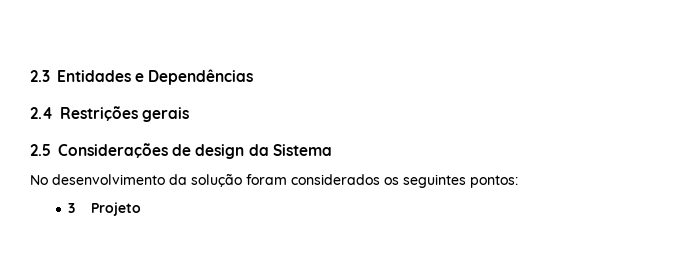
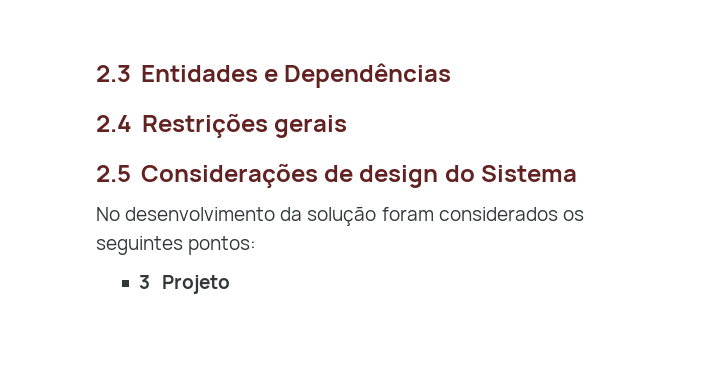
- 2.5 Considerações de design da Sistema
+ 2.5 Considerações de design do Sistema

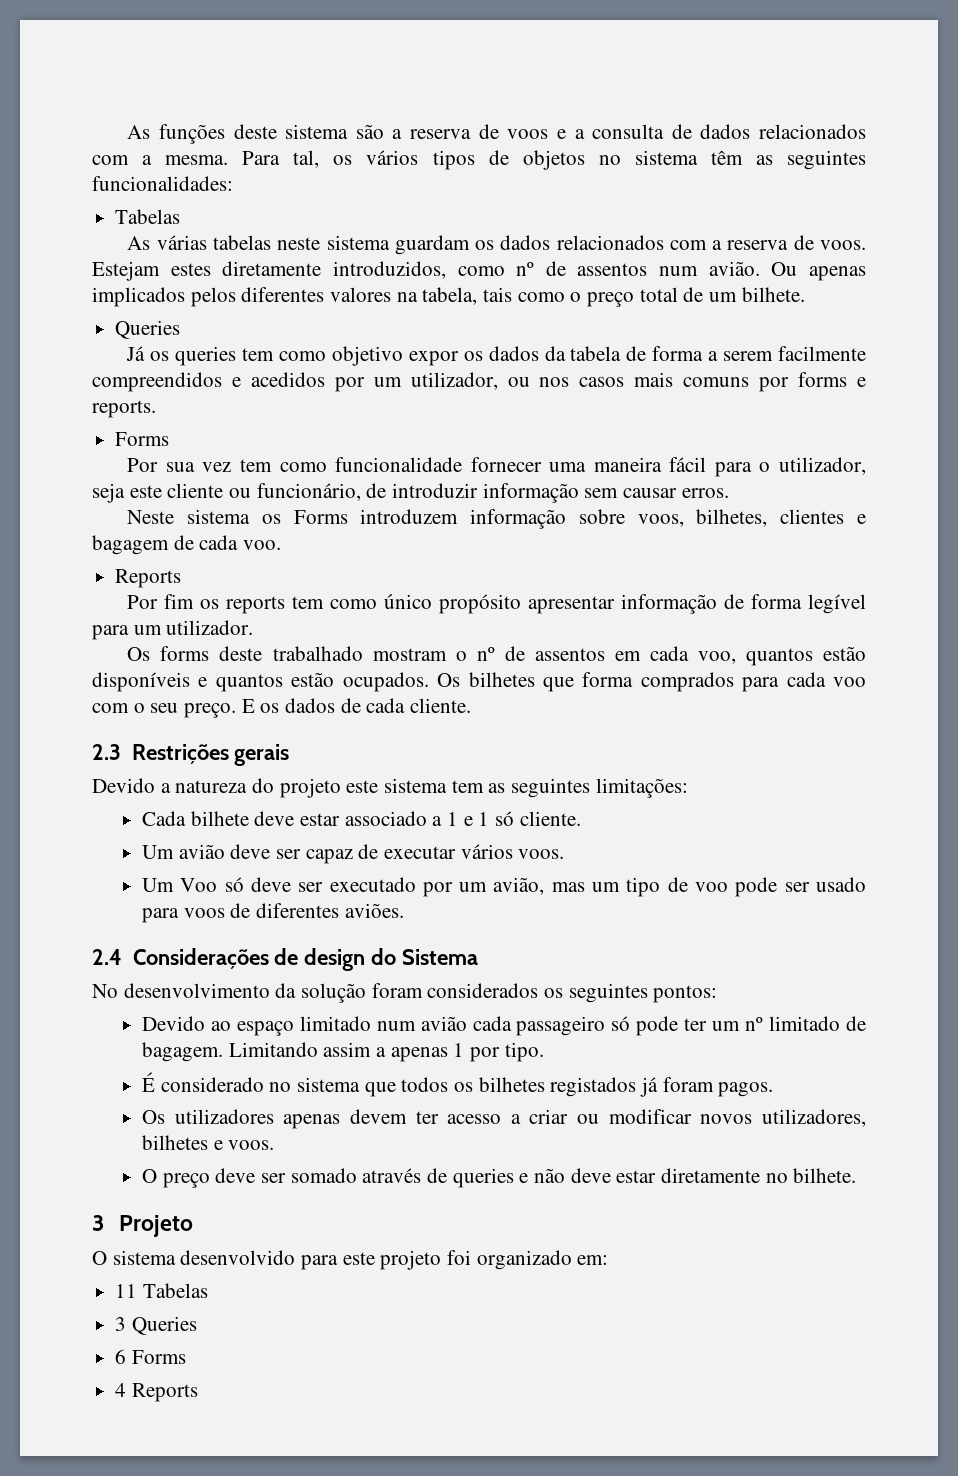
- 2.3 Entidades e Dependências
- 2.4 Restrições gerais
- 2.5 Considerações de design do Sistema
+ As funções deste sistema são a reserva de voos e a consulta de dados relacionados com a mesma. Para tal, os vários tipos de objetos no sistema têm as seguintes funcionalidades:
+ Tabelas
+ As várias tabelas neste sistema guardam os dados relacionados com a reserva de voos. Estejam estes diretamente introduzidos, como nº de assentos num avião. Ou apenas implicados pelos diferentes valores na tabela, tais como o preço total de um bilhete.
+ Queries
+ Já os queries tem como objetivo expor os dados da tabela de forma a serem facilmente compreendidos e acedidos por um utilizador, ou nos casos mais comuns por forms e reports.
+ Forms
+ Por sua vez tem como funcionalidade fornecer uma maneira fácil para o utilizador, seja este cliente ou funcionário, de introduzir informação sem causar erros.
+ Neste sistema os Forms introduzem informação sobre voos, bilhetes, clientes e bagagem de cada voo.
+ Reports
+ Por fim os reports tem como único propósito apresentar informação de forma legível para um utilizador.
+ Os forms deste trabalhado mostram o nº de assentos em cada voo, quantos estão disponíveis e quantos estão ocupados. Os bilhetes que forma comprados para cada voo com o seu preço. E os dados de cada cliente.
+ 2.3 Restrições gerais
+ Devido a natureza do projeto este sistema tem as seguintes limitações:
+ Cada bilhete deve estar associado a 1 e 1 só cliente.
+ Um avião deve ser capaz de executar vários voos.
+ Um Voo só deve ser executado por um avião, mas um tipo de voo pode ser usado para voos de diferentes aviões.
+ 2.4 Considerações de design do Sistema
+ Devido ao espaço limitado num avião cada passageiro só pode ter um nº limitado de bagagem. Limitando assim a apenas 1 por tipo.
+ É considerado no sistema que todos os bilhetes registados já foram pagos.
+ Os utilizadores apenas devem ter acesso a criar ou modificar novos utilizadores, bilhetes e voos.
+ O preço deve ser somado através de queries e não deve estar diretamente no bilhete.
  3 Projeto
+ O sistema desenvolvido para este projeto foi organizado em:
+ 11 Tabelas
+ 3 Queries
+ 6 Forms
+ 4 Reports

